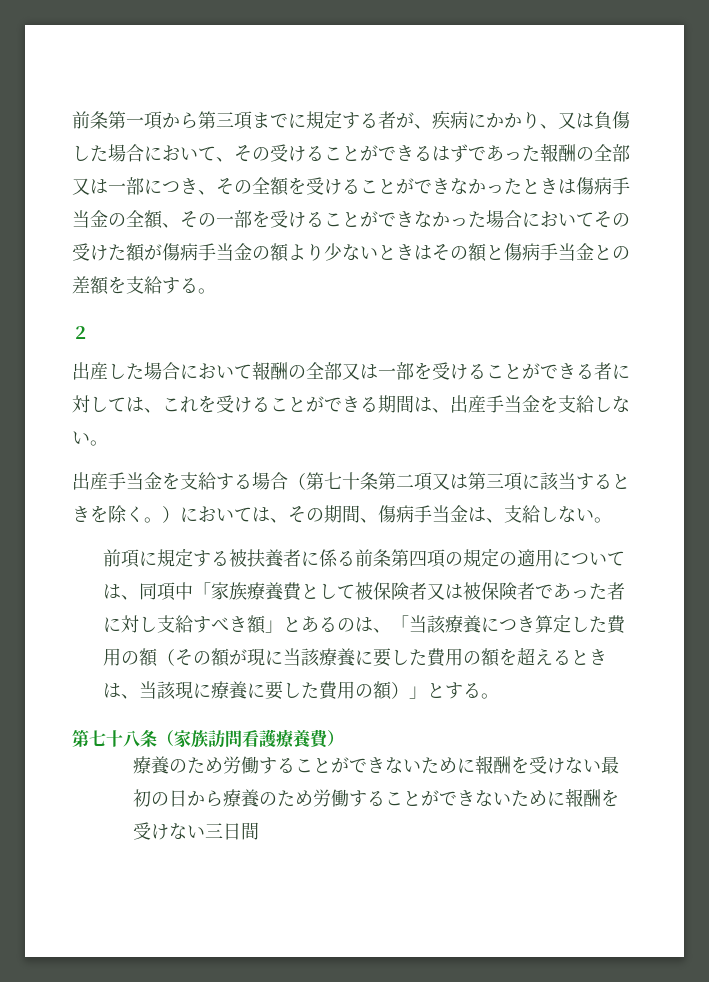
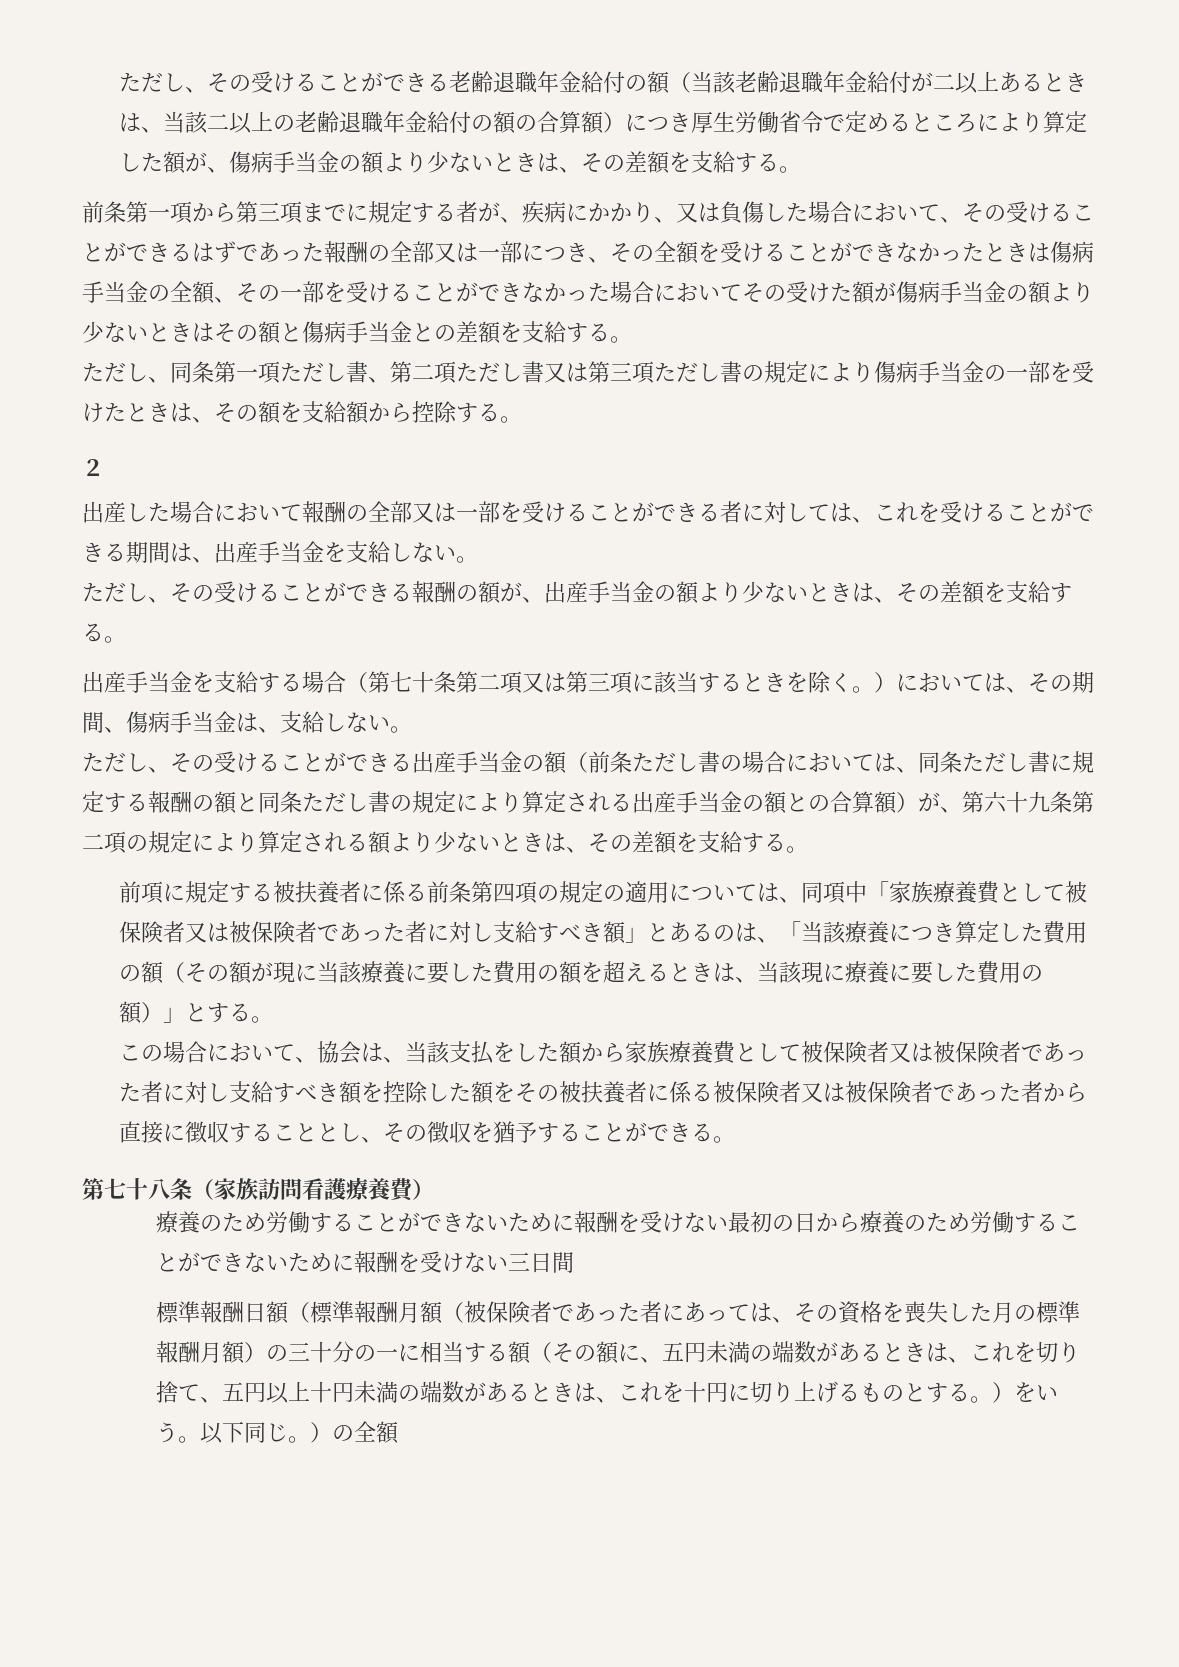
+ ただし、その受けることができる老齢退職年金給付の額（当該老齢退職年金給付が二以上あるときは、当該二以上の老齢退職年金給付の額の合算額）につき厚生労働省令で定めるところにより算定した額が、傷病手当金の額より少ないときは、その差額を支給する。
+ ただし、同条第一項ただし書、第二項ただし書又は第三項ただし書の規定により傷病手当金の一部を受けたときは、その額を支給額から控除する。
+ ただし、その受けることができる報酬の額が、出産手当金の額より少ないときは、その差額を支給する。
+ ただし、その受けることができる出産手当金の額（前条ただし書の場合においては、同条ただし書に規定する報酬の額と同条ただし書の規定により算定される出産手当金の額との合算額）が、第六十九条第二項の規定により算定される額より少ないときは、その差額を支給する。
+ この場合において、協会は、当該支払をした額から家族療養費として被保険者又は被保険者であった者に対し支給すべき額を控除した額をその被扶養者に係る被保険者又は被保険者であった者から直接に徴収することとし、その徴収を猶予することができる。
+ 標準報酬日額（標準報酬月額（被保険者であった者にあっては、その資格を喪失した月の標準報酬月額）の三十分の一に相当する額（その額に、五円未満の端数があるときは、これを切り捨て、五円以上十円未満の端数があるときは、これを十円に切り上げるものとする。）をいう。以下同じ。）の全額

